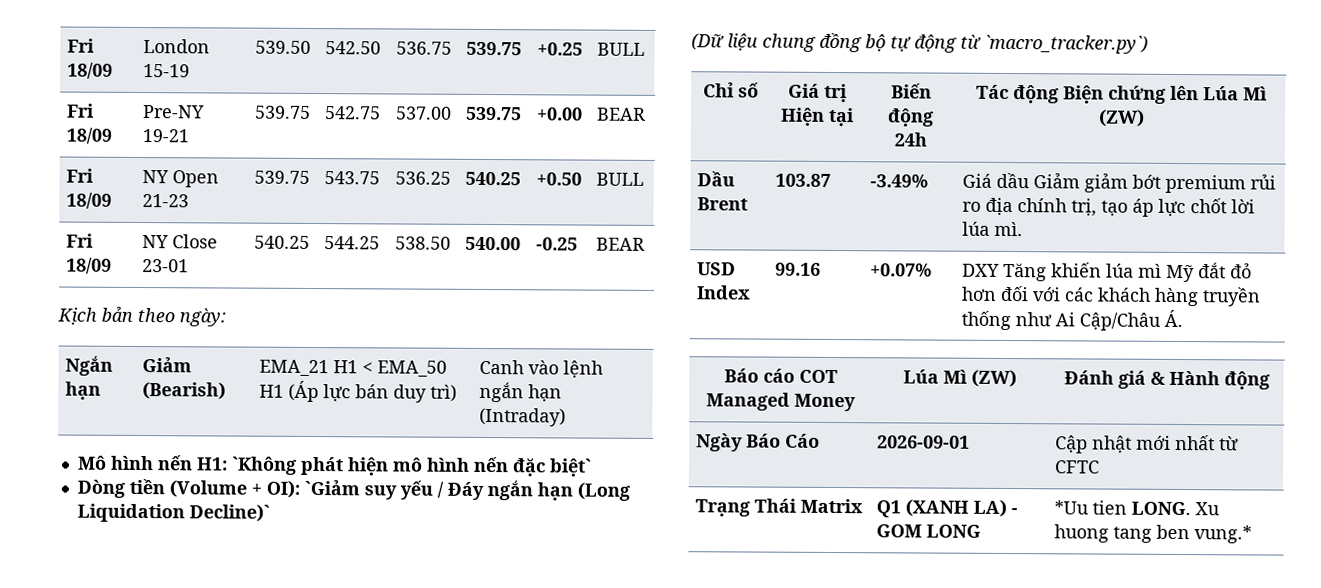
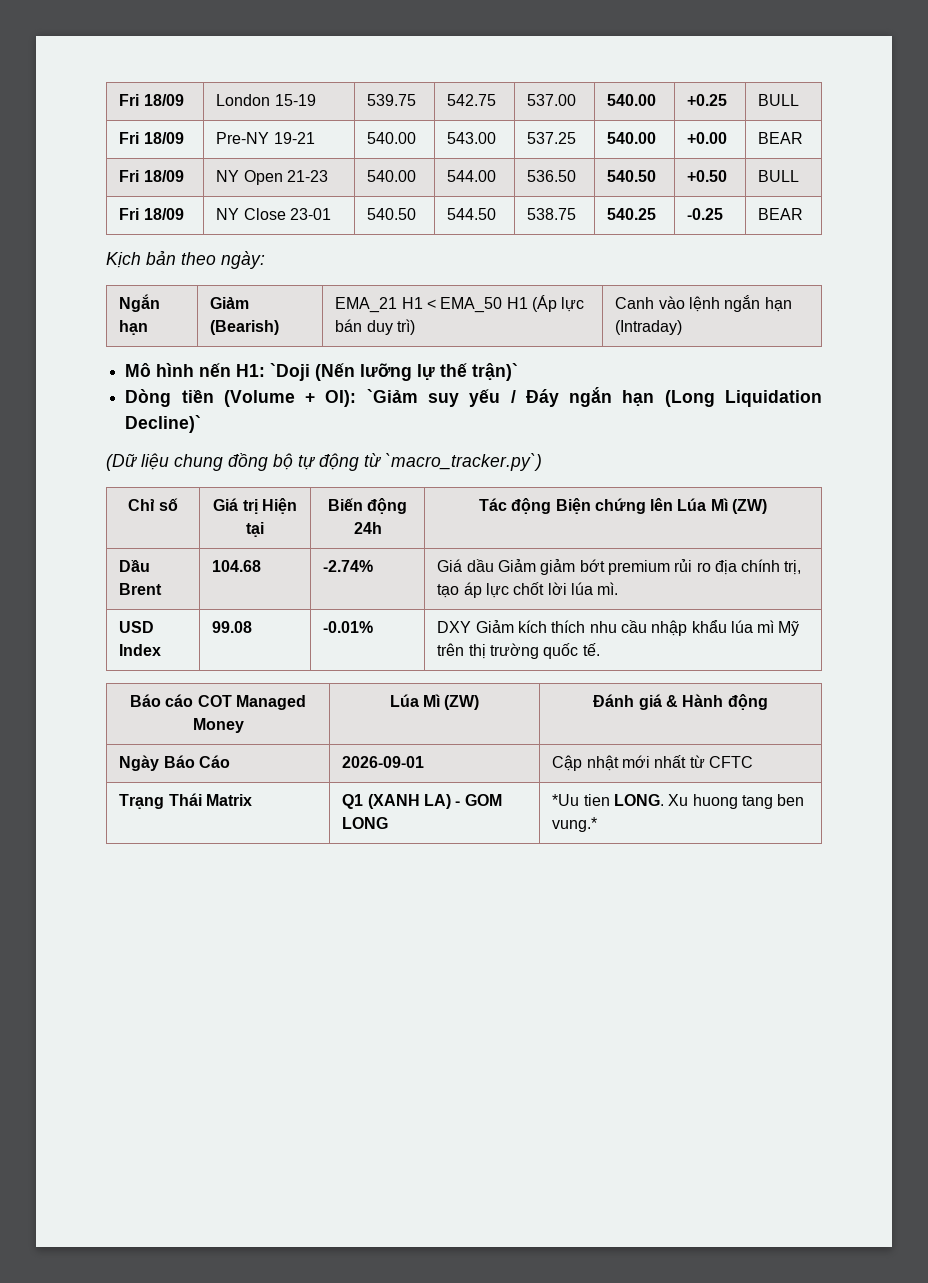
- Fri 18/09 | London 15-19 | 539.50 | 542.50 | 536.75 | 539.75 | +0.25 | BULL
+ Fri 18/09 | London 15-19 | 539.75 | 542.75 | 537.00 | 540.00 | +0.25 | BULL
- Fri 18/09 | Pre-NY 19-21 | 539.75 | 542.75 | 537.00 | 539.75 | +0.00 | BEAR
+ Fri 18/09 | Pre-NY 19-21 | 540.00 | 543.00 | 537.25 | 540.00 | +0.00 | BEAR
- Fri 18/09 | NY Open 21-23 | 539.75 | 543.75 | 536.25 | 540.25 | +0.50 | BULL
+ Fri 18/09 | NY Open 21-23 | 540.00 | 544.00 | 536.50 | 540.50 | +0.50 | BULL
- Fri 18/09 | NY Close 23-01 | 540.25 | 544.25 | 538.50 | 540.00 | -0.25 | BEAR
+ Fri 18/09 | NY Close 23-01 | 540.50 | 544.50 | 538.75 | 540.25 | -0.25 | BEAR
- Mô hình nến H1: `Không phát hiện mô hình nến đặc biệt`
+ Mô hình nến H1: `Doji (Nến lưỡng lự thế trận)`
- Dầu Brent | 103.87 | -3.49% | Giá dầu Giảm giảm bớt premium rủi ro địa chính trị, tạo áp lực chốt lời lúa mì.
+ Dầu Brent | 104.68 | -2.74% | Giá dầu Giảm giảm bớt premium rủi ro địa chính trị, tạo áp lực chốt lời lúa mì.
- USD Index | 99.16 | +0.07% | DXY Tăng khiến lúa mì Mỹ đắt đỏ hơn đối với các khách hàng truyền thống như Ai Cập/Châu Á.
+ USD Index | 99.08 | -0.01% | DXY Giảm kích thích nhu cầu nhập khẩu lúa mì Mỹ trên thị trường quốc tế.

